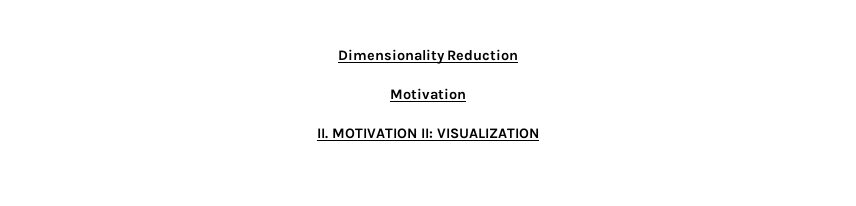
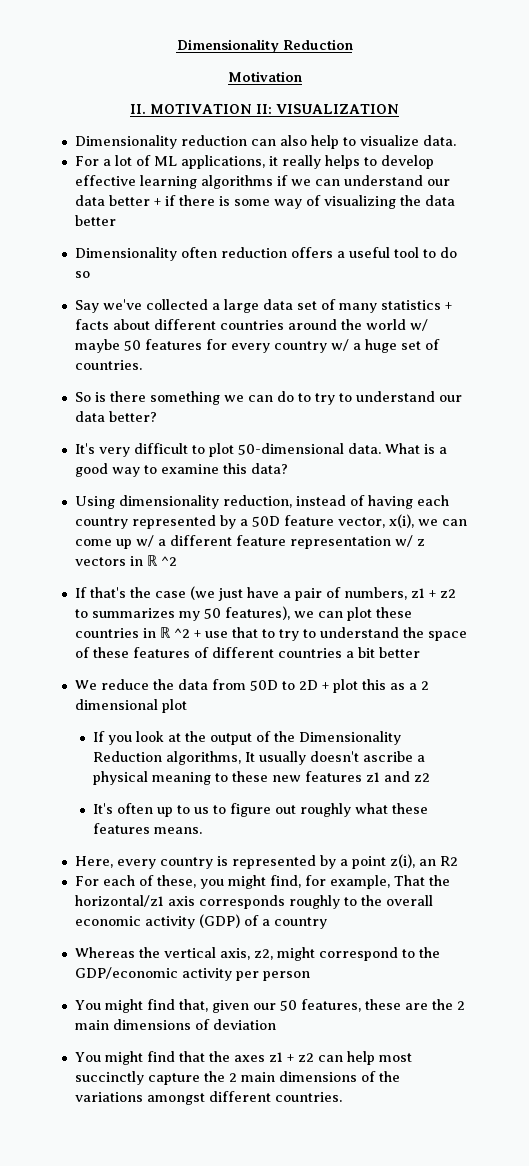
+ Dimensionality reduction can also help to visualize data.
+ For a lot of ML applications, it really helps to develop effective learning algorithms if we can understand our data better + if there is some way of visualizing the data better
+ Dimensionality often reduction offers a useful tool to do so
+ Say we've collected a large data set of many statistics + facts about different countries around the world w/ maybe 50 features for every country w/ a huge set of countries.
+ So is there something we can do to try to understand our data better?
+ It's very difficult to plot 50-dimensional data. What is a good way to examine this data?
+ Using dimensionality reduction, instead of having each country represented by a 50D feature vector, x(i), we can come up w/ a different feature representation w/ z vectors in ℝ ^2
+ If that's the case (we just have a pair of numbers, z1 + z2 to summarizes my 50 features), we can plot these countries in ℝ ^2 + use that to try to understand the space of these features of different countries a bit better
+ We reduce the data from 50D to 2D + plot this as a 2 dimensional plot
+ If you look at the output of the Dimensionality Reduction algorithms, It usually doesn't ascribe a physical meaning to these new features z1 and z2
+ It's often up to us to figure out roughly what these features means.
+ Here, every country is represented by a point z(i), an R2
+ For each of these, you might find, for example, That the horizontal/z1 axis corresponds roughly to the overall economic activity (GDP) of a country
+ Whereas the vertical axis, z2, might correspond to the GDP/economic activity per person
+ You might find that, given our 50 features, these are the 2 main dimensions of deviation
+ You might find that the axes z1 + z2 can help most succinctly capture the 2 main dimensions of the variations amongst different countries.

